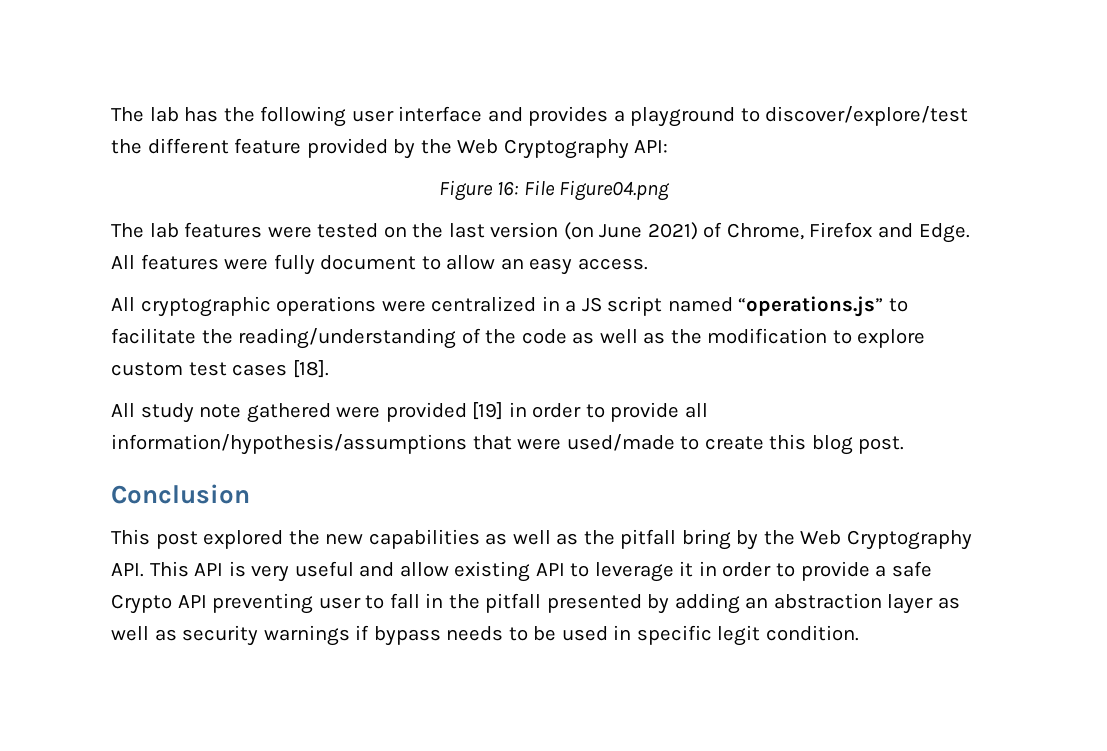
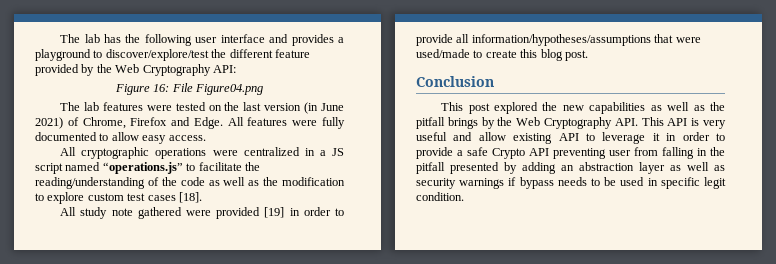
- The lab features were tested on the last version (on June 2021) of Chrome, Firefox and Edge.
+ The lab features were tested on the last version (in June 2021) of Chrome, Firefox and Edge.
- All features were fully document to allow an easy access.
+ All features were fully documented to allow easy access.
- All study note gathered were provided [19] in order to provide all information/hypothesis/assumptions that were used/made to create this blog post.
+ All study note gathered were provided [19] in order to provide all information/hypotheses/assumptions that were used/made to create this blog post.
- This post explored the new capabilities as well as the pitfall bring by the Web Cryptography API. This API is very useful and allow existing API to leverage it in order to provide a safe Crypto API preventing user to fall in the pitfall presented by adding an abstraction layer as well as security warnings if bypass needs to be used in specific legit condition.
+ This post explored the new capabilities as well as the pitfall brings by the Web Cryptography API. This API is very useful and allow existing API to leverage it in order to provide a safe Crypto API preventing user from falling in the pitfall presented by adding an abstraction layer as well as security warnings if bypass needs to be used in specific legit condition.

